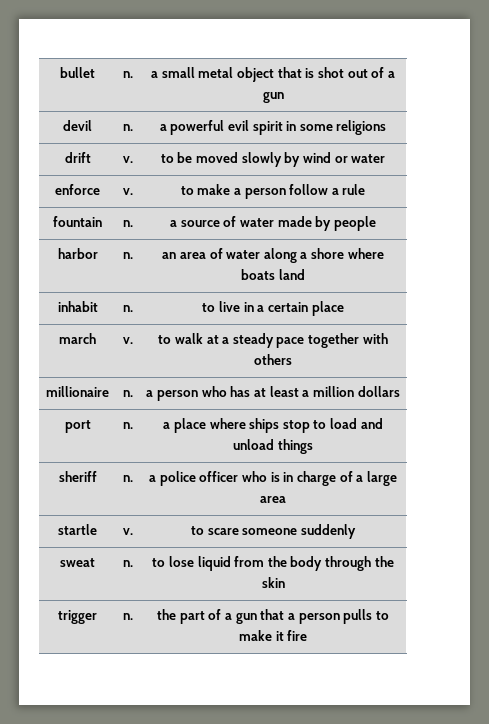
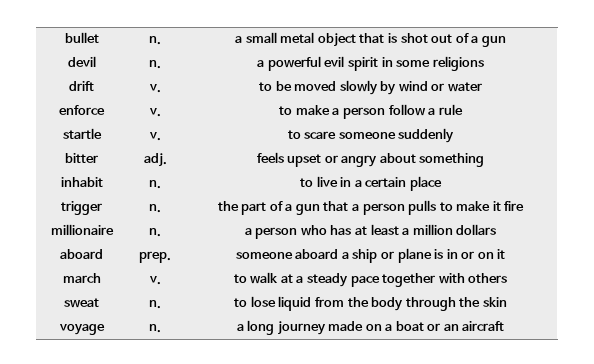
- fountain | n. | a source of water made by people
- harbor | n. | an area of water along a shore where boats land
+ startle | v. | to scare someone suddenly
+ bitter | adj. | feels upset or angry about something
- march | v. | to walk at a steady pace together with others
- millionaire | n. | a person who has at least a million dollars
- port | n. | a place where ships stop to load and unload things
- sheriff | n. | a police officer who is in charge of a large area
- startle | v. | to scare someone suddenly
- sweat | n. | to lose liquid from the body through the skin
+ millionaire | n. | a person who has at least a million dollars
+ aboard | prep. | someone aboard a ship or plane is in or on it
+ march | v. | to walk at a steady pace together with others
+ sweat | n. | to lose liquid from the body through the skin
+ voyage | n. | a long journey made on a boat or an aircraft

